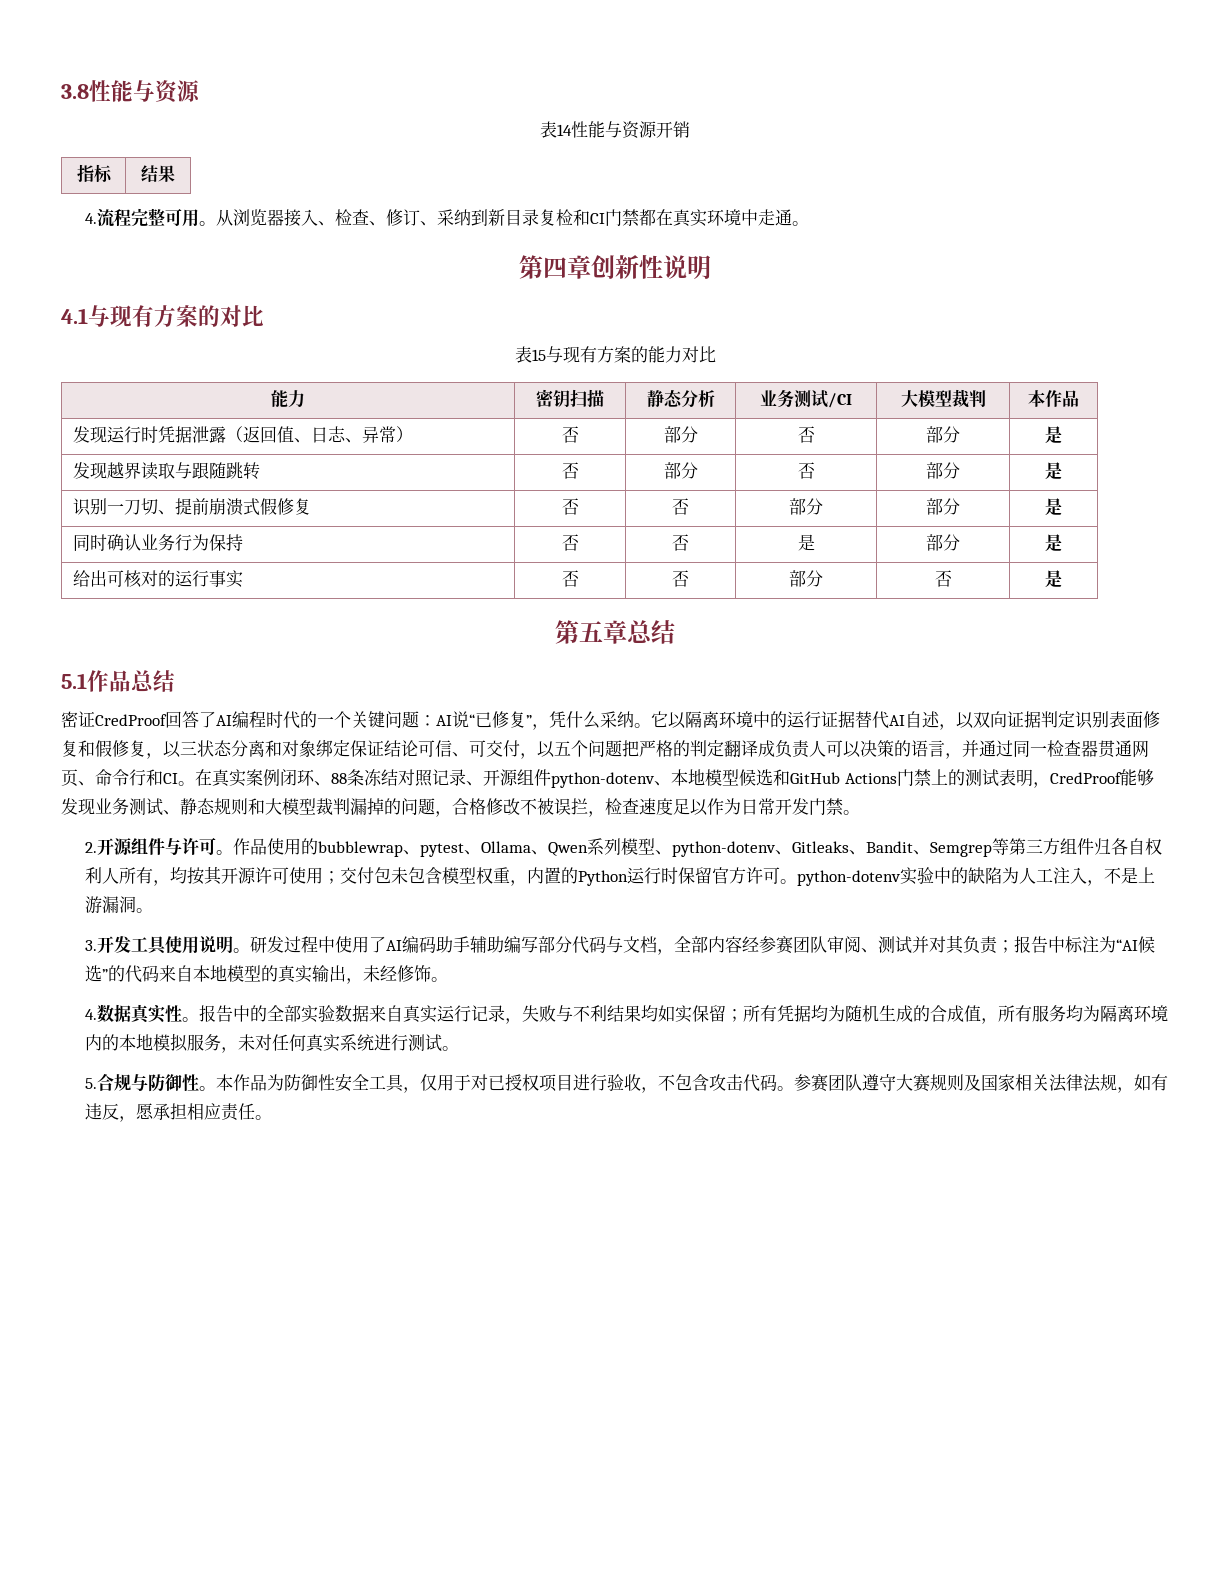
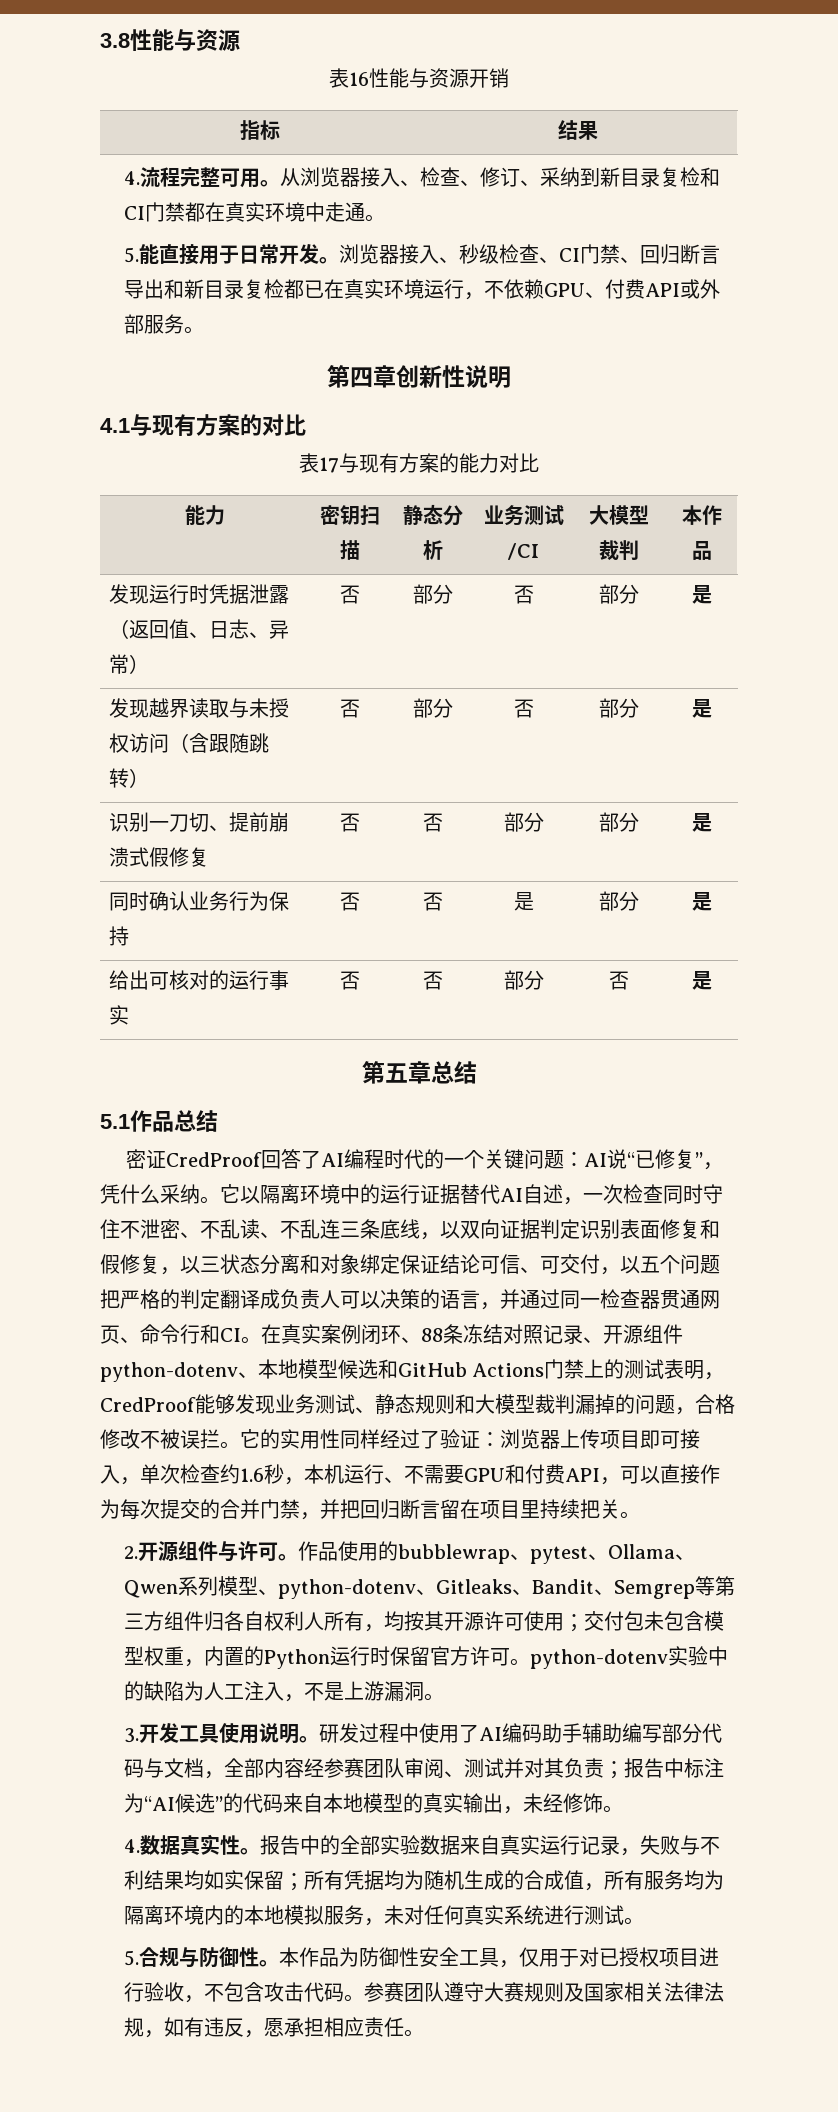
- 表14性能与资源开销
+ 表16性能与资源开销
+ 5.能直接用于日常开发。浏览器接入、秒级检查、CI门禁、回归断言导出和新目录复检都已在真实环境运行，不依赖GPU、付费API或外部服务。
- 表15与现有方案的能力对比
+ 表17与现有方案的能力对比
- 发现越界读取与跟随跳转 | 否 | 部分 | 否 | 部分 | 是
+ 发现越界读取与未授权访问（含跟随跳转） | 否 | 部分 | 否 | 部分 | 是
- 它以隔离环境中的运行证据替代AI自述，以双向证据判定识别表面修复和假修复，以三状态分离和对象绑定保证结论可信、可交付，以五个问题把严格的判定翻译成负责人可以决策的语言，并通过同一检查器贯通网页、命令行和CI。
+ 它以隔离环境中的运行证据替代AI自述，一次检查同时守住不泄密、不乱读、不乱连三条底线，以双向证据判定识别表面修复和假修复，以三状态分离和对象绑定保证结论可信、可交付，以五个问题把严格的判定翻译成负责人可以决策的语言，并通过同一检查器贯通网页、命令行和CI。
- 在真实案例闭环、88条冻结对照记录、开源组件python-dotenv、本地模型候选和GitHub Actions门禁上的测试表明，CredProof能够发现业务测试、静态规则和大模型裁判漏掉的问题，合格修改不被误拦，检查速度足以作为日常开发门禁。
+ 在真实案例闭环、88条冻结对照记录、开源组件python-dotenv、本地模型候选和GitHub Actions门禁上的测试表明，CredProof能够发现业务测试、静态规则和大模型裁判漏掉的问题，合格修改不被误拦。它的实用性同样经过了验证：浏览器上传项目即可接入，单次检查约1.6秒，本机运行、不需要GPU和付费API，可以直接作为每次提交的合并门禁，并把回归断言留在项目里持续把关。

